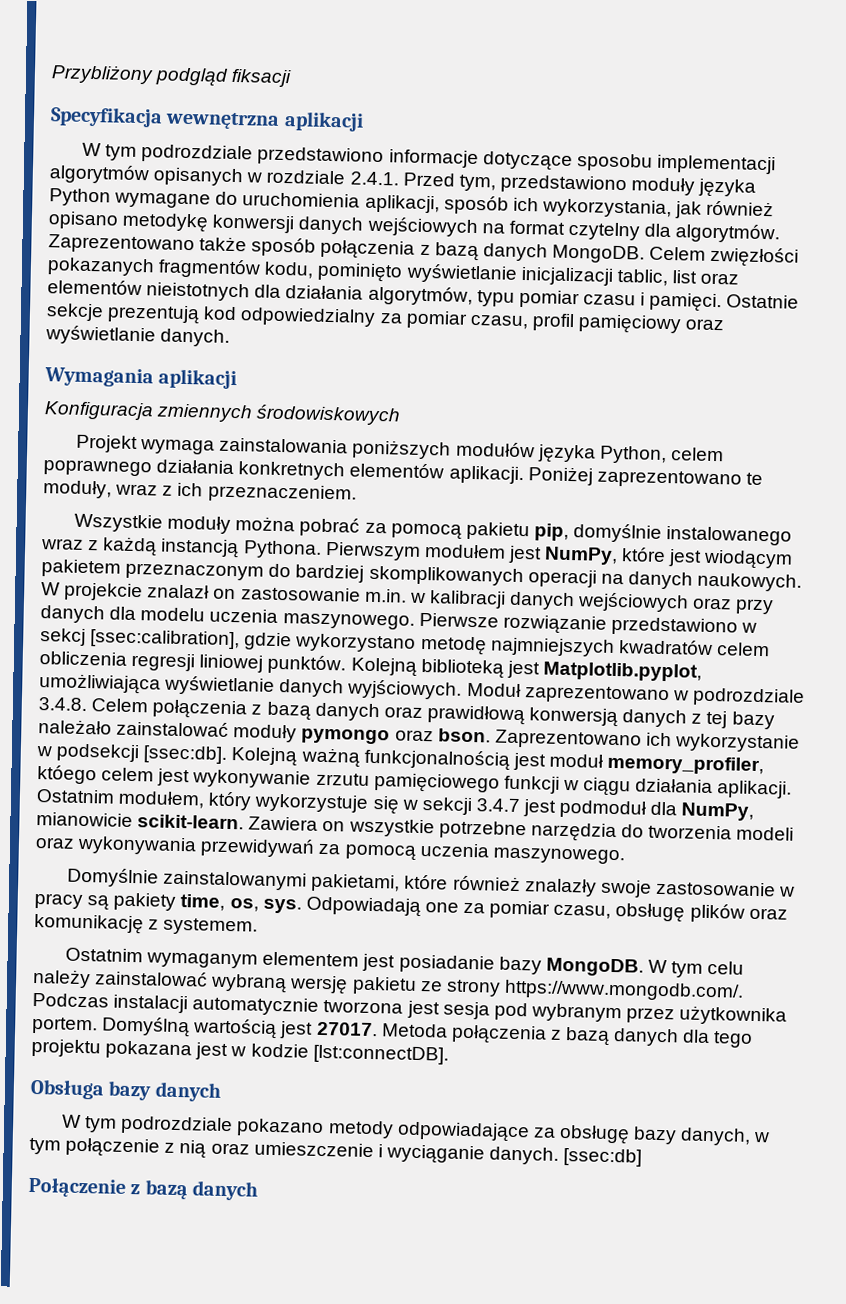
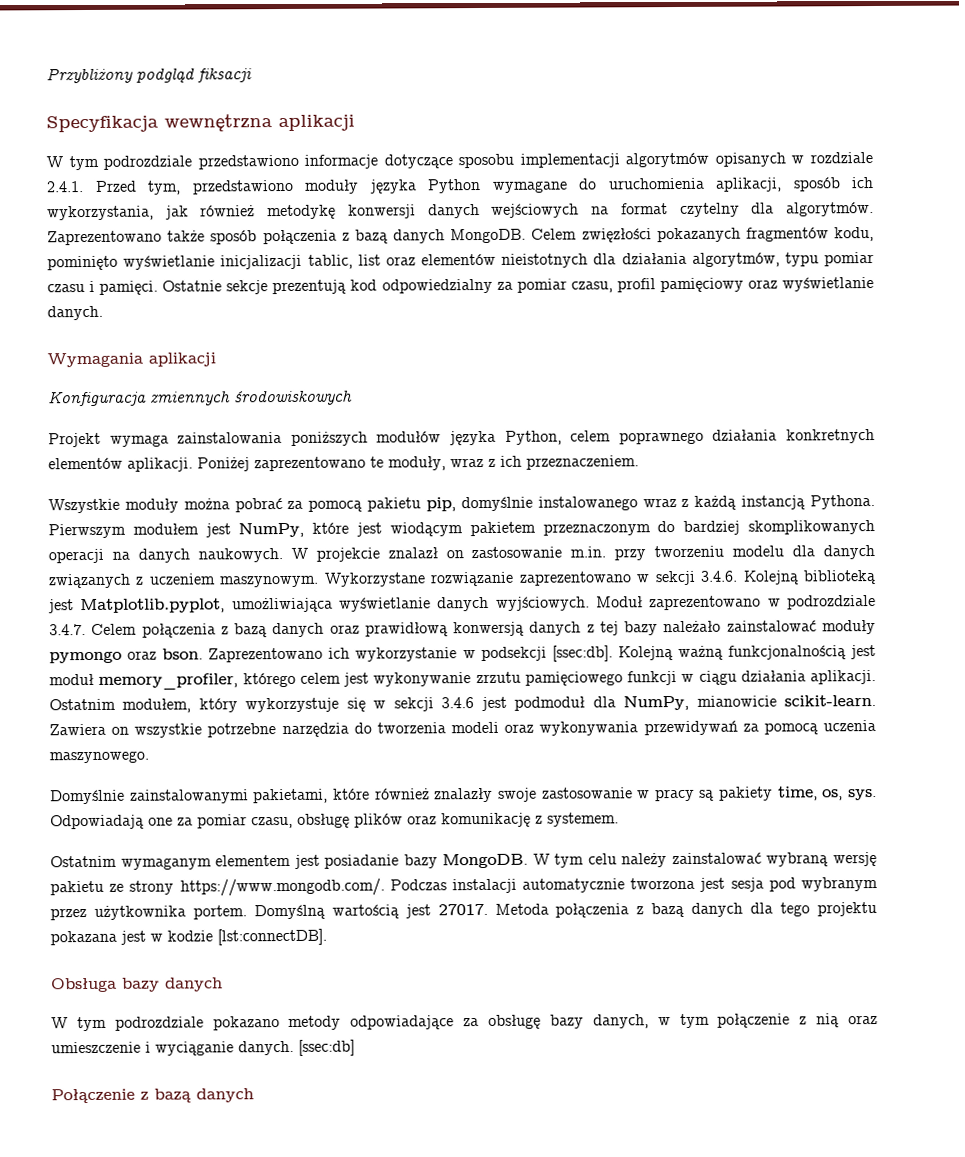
- W tym podrozdziale przedstawiono informacje dotyczące sposobu implementacji algorytmów opisanych w rozdziale 2.4.1. Przed tym, przedstawiono moduły języka Python wymagane do uruchomienia aplikacji, sposób ich wykorzystania, jak również opisano metodykę konwersji danych wejściowych na format czytelny dla algorytmów.
+ W tym podrozdziale przedstawiono informacje dotyczące sposobu implementacji algorytmów opisanych w rozdziale 2.4.1. Przed tym, przedstawiono moduły języka Python wymagane do uruchomienia aplikacji, sposób ich wykorzystania, jak również metodykę konwersji danych wejściowych na format czytelny dla algorytmów.
- W projekcie znalazł on zastosowanie m.in. w kalibracji danych wejściowych oraz przy danych dla modelu uczenia maszynowego. Pierwsze rozwiązanie przedstawiono w sekcj [ssec:calibration], gdzie wykorzystano metodę najmniejszych kwadratów celem obliczenia regresji liniowej punktów. Kolejną biblioteką jest Matplotlib.pyplot, umożliwiająca wyświetlanie danych wyjściowych.
+ W projekcie znalazł on zastosowanie m.in. przy tworzeniu modelu dla danych związanych z uczeniem maszynowym. Wykorzystane rozwiązanie zaprezentowano w sekcji 3.4.6. Kolejną biblioteką jest Matplotlib.pyplot, umożliwiająca wyświetlanie danych wyjściowych.
- Moduł zaprezentowano w podrozdziale 3.4.8. Celem połączenia z bazą danych oraz prawidłową konwersją danych z tej bazy należało zainstalować moduły pymongo oraz bson.
+ Moduł zaprezentowano w podrozdziale 3.4.7. Celem połączenia z bazą danych oraz prawidłową konwersją danych z tej bazy należało zainstalować moduły pymongo oraz bson.
- Kolejną ważną funkcjonalnością jest moduł memory_profiler, któego celem jest wykonywanie zrzutu pamięciowego funkcji w ciągu działania aplikacji.
+ Kolejną ważną funkcjonalnością jest moduł memory_profiler, którego celem jest wykonywanie zrzutu pamięciowego funkcji w ciągu działania aplikacji.
- Ostatnim modułem, który wykorzystuje się w sekcji 3.4.7 jest podmoduł dla NumPy, mianowicie scikit-learn.
+ Ostatnim modułem, który wykorzystuje się w sekcji 3.4.6 jest podmoduł dla NumPy, mianowicie scikit-learn.

